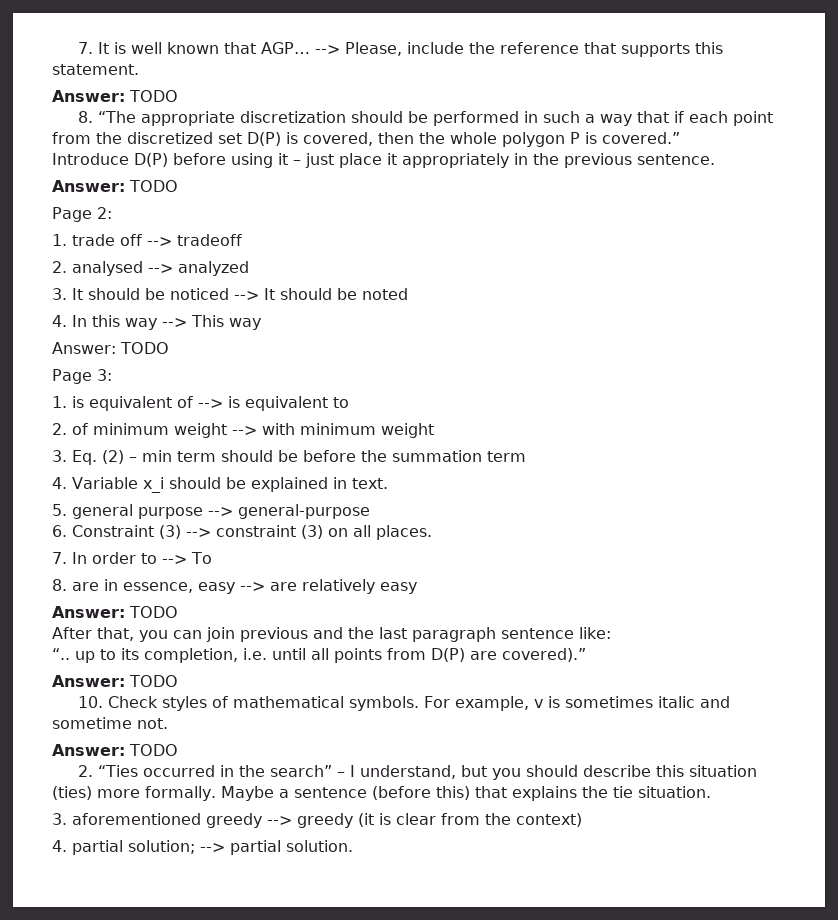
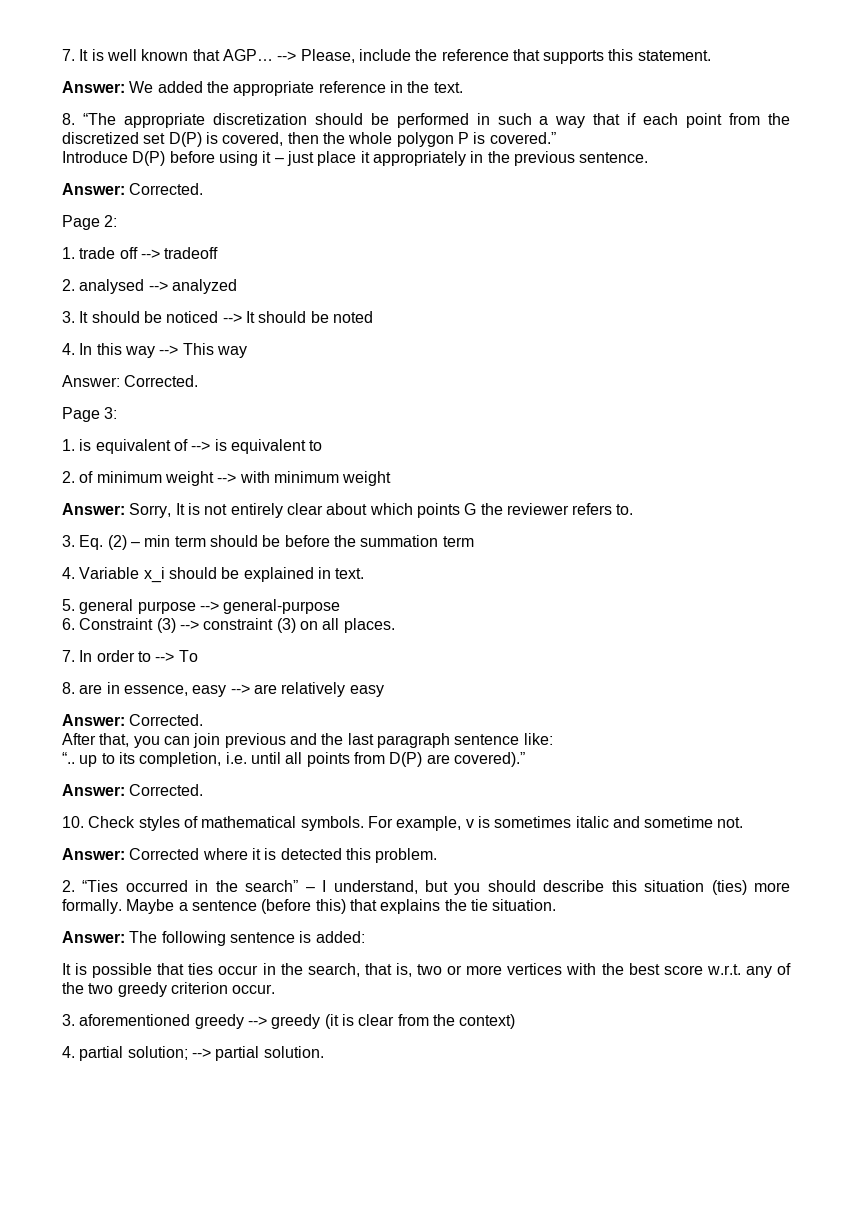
  --> Please, include the reference that supports this statement.
- Answer: TODO
+ Answer: We added the appropriate reference in the text.
  Introduce D(P) before using it – just place it appropriately in the previous sentence.
- Answer: TODO
+ Answer: Corrected.
  4. In this way --> This way
- Answer: TODO
+ Answer: Corrected.
+ Answer: Sorry, It is not entirely clear about which points G the reviewer refers to.
  8. are in essence, easy --> are relatively easy
- Answer: TODO
+ Answer: Corrected.
  “.. up to its completion, i.e. until all points from D(P) are covered).”
- Answer: TODO
+ Answer: Corrected.
  For example, v is sometimes italic and sometime not.
- Answer: TODO
+ Answer: Corrected where it is detected this problem.
+ Answer: The following sentence is added:
+ It is possible that ties occur in the search, that is, two or more vertices with the best score w.r.t. any of the two greedy criterion occur.

